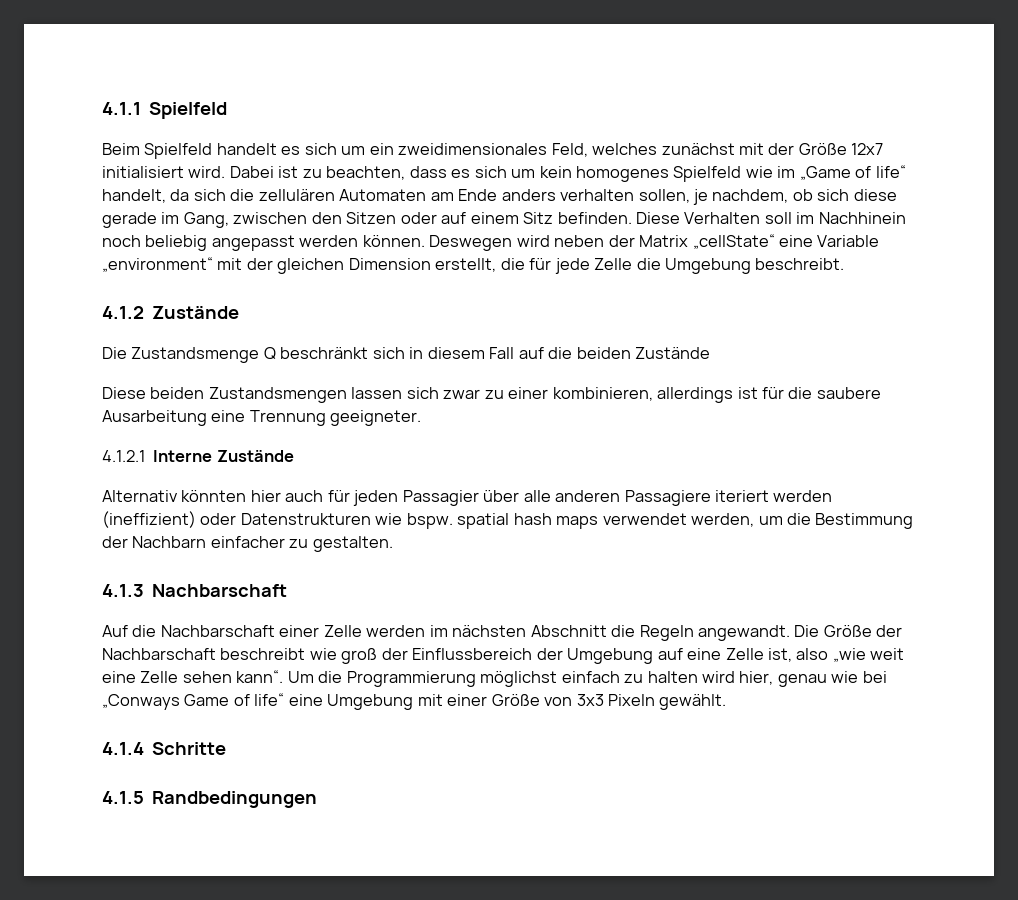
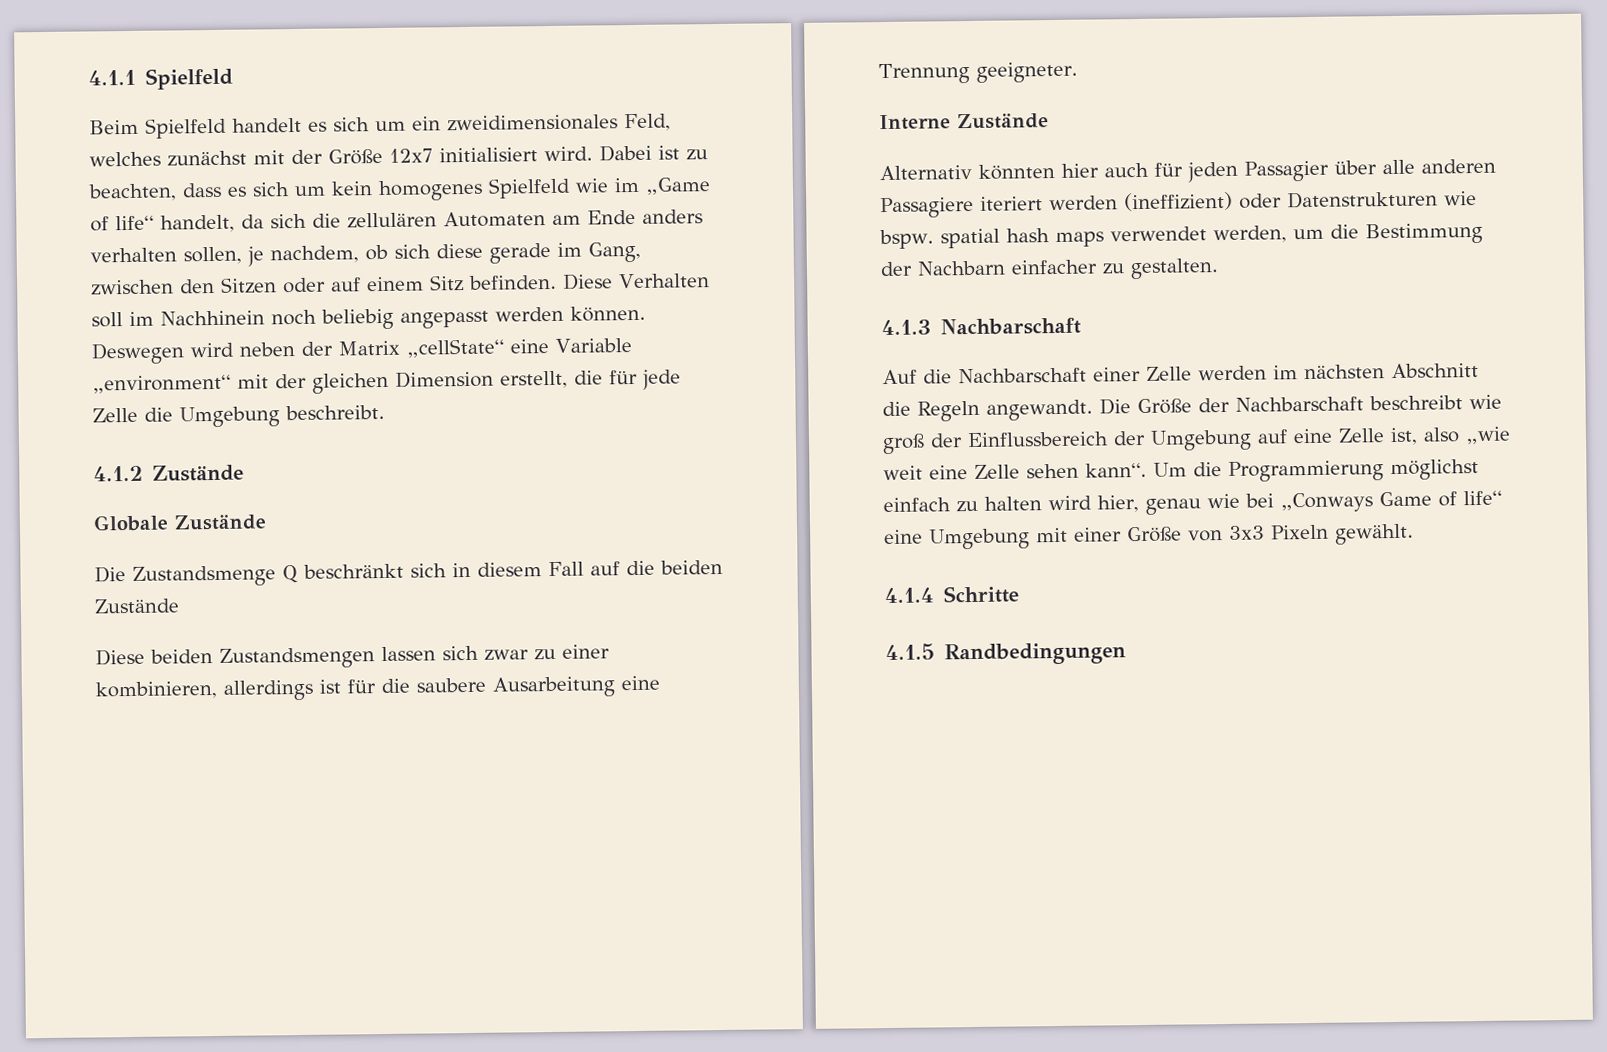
+ Globale Zustände
- 4.1.2.1 Interne Zustände
+ Interne Zustände

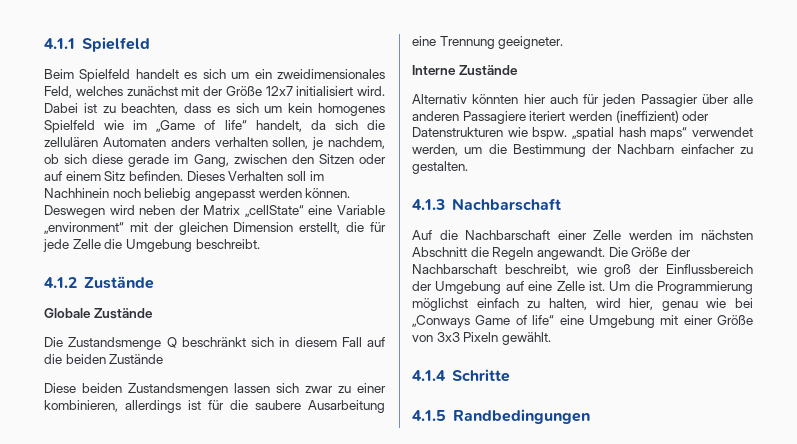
- Dabei ist zu beachten, dass es sich um kein homogenes Spielfeld wie im „Game of life“ handelt, da sich die zellulären Automaten am Ende anders verhalten sollen, je nachdem, ob sich diese gerade im Gang, zwischen den Sitzen oder auf einem Sitz befinden.
+ Dabei ist zu beachten, dass es sich um kein homogenes Spielfeld wie im „Game of life“ handelt, da sich die zellulären Automaten anders verhalten sollen, je nachdem, ob sich diese gerade im Gang, zwischen den Sitzen oder auf einem Sitz befinden.
- Diese Verhalten soll im Nachhinein noch beliebig angepasst werden können.
+ Dieses Verhalten soll im Nachhinein noch beliebig angepasst werden können.
- Alternativ könnten hier auch für jeden Passagier über alle anderen Passagiere iteriert werden (ineffizient) oder Datenstrukturen wie bspw. spatial hash maps verwendet werden, um die Bestimmung der Nachbarn einfacher zu gestalten.
+ Alternativ könnten hier auch für jeden Passagier über alle anderen Passagiere iteriert werden (ineffizient) oder Datenstrukturen wie bspw. „spatial hash maps“ verwendet werden, um die Bestimmung der Nachbarn einfacher zu gestalten.
- Die Größe der Nachbarschaft beschreibt wie groß der Einflussbereich der Umgebung auf eine Zelle ist, also „wie weit eine Zelle sehen kann“.
+ Die Größe der Nachbarschaft beschreibt, wie groß der Einflussbereich der Umgebung auf eine Zelle ist.
- Um die Programmierung möglichst einfach zu halten wird hier, genau wie bei „Conways Game of life“ eine Umgebung mit einer Größe von 3x3 Pixeln gewählt.
+ Um die Programmierung möglichst einfach zu halten, wird hier, genau wie bei „Conways Game of life“ eine Umgebung mit einer Größe von 3x3 Pixeln gewählt.

